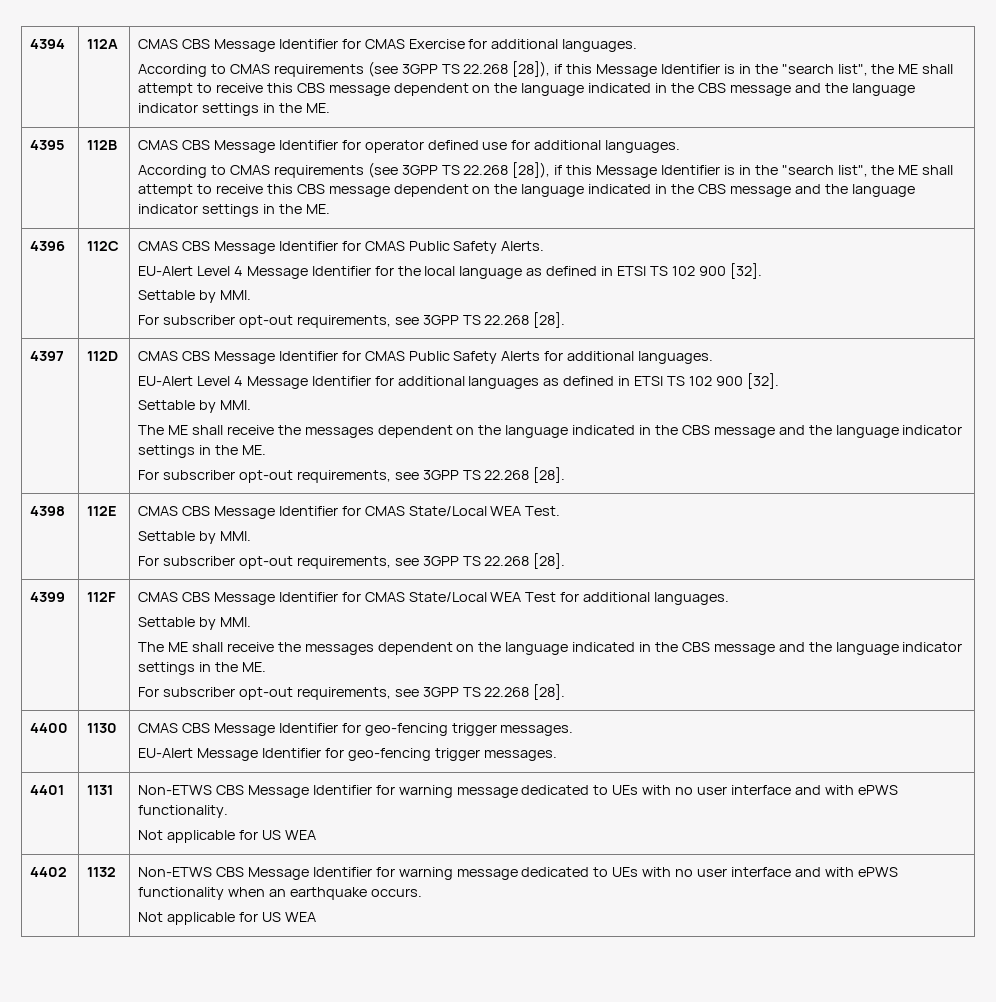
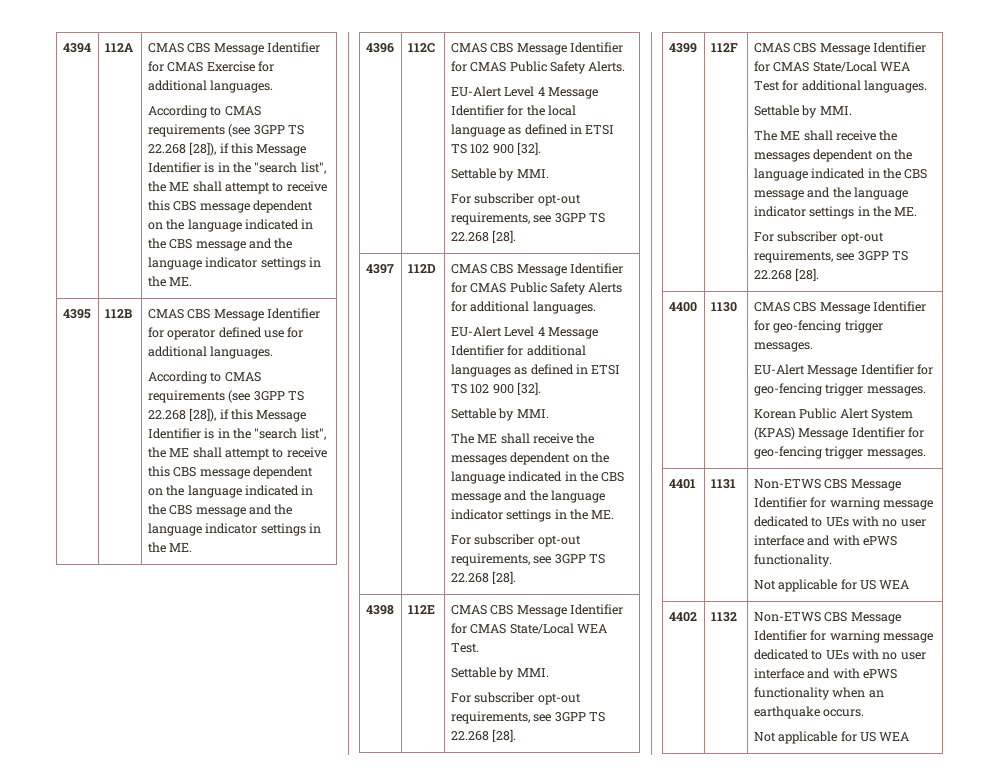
  4400 | 1130 | CMAS CBS Message Identifier for geo-fencing trigger messages.
  EU-Alert Message Identifier for geo-fencing trigger messages.
+ Korean Public Alert System (KPAS) Message Identifier for geo-fencing trigger messages.

